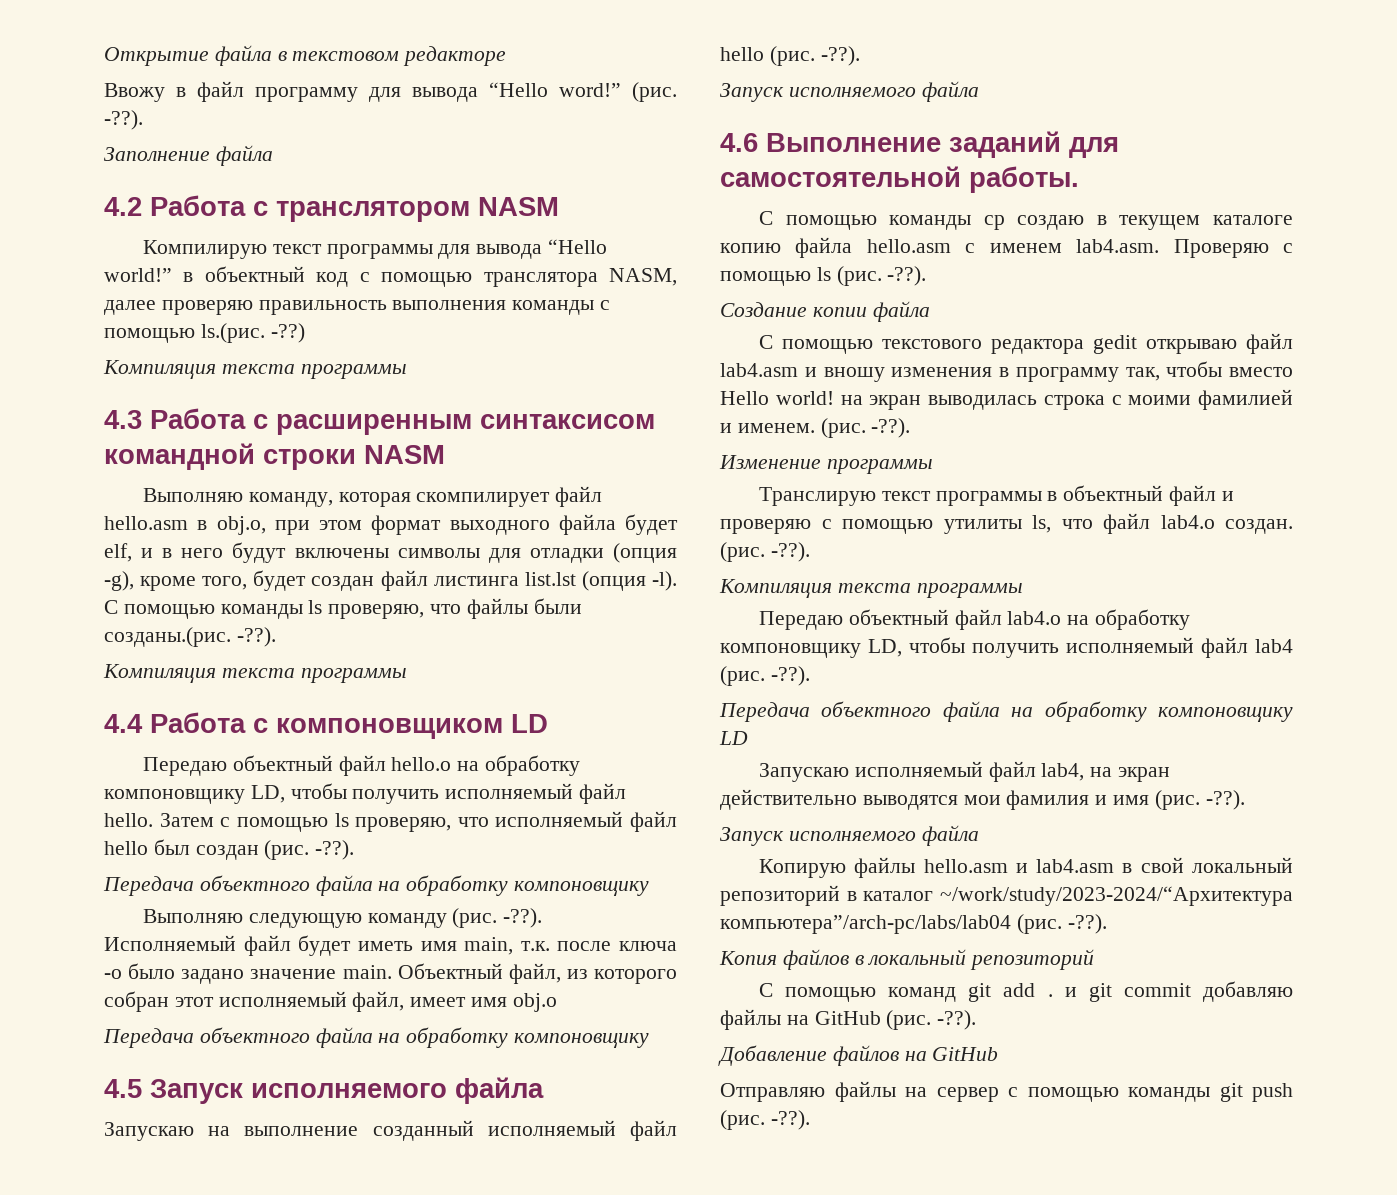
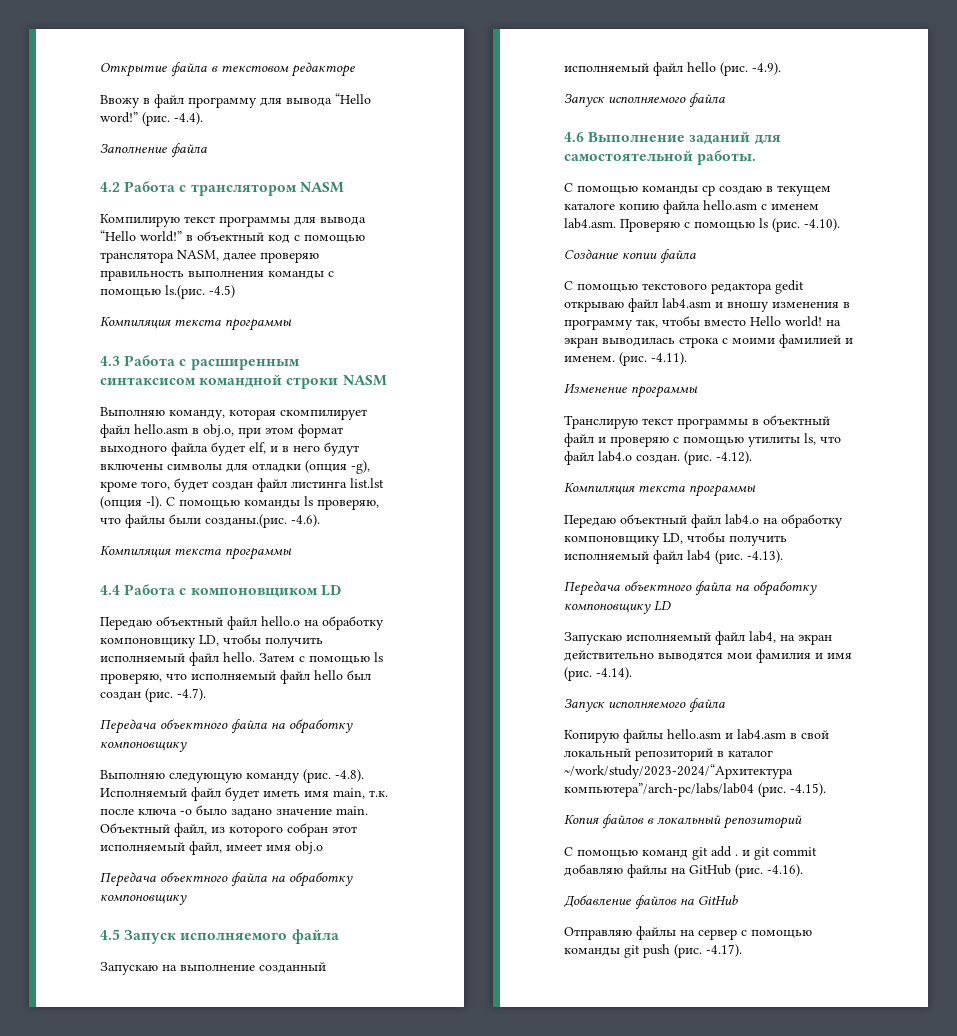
- Ввожу в файл программу для вывода “Hello word!” (рис. -??).
+ Ввожу в файл программу для вывода “Hello word!” (рис. -4.4).
- Компилирую текст программы для вывода “Hello world!” в объектный код с помощью транслятора NASM, далее проверяю правильность выполнения команды с помощью ls.(рис. -??)
+ Компилирую текст программы для вывода “Hello world!” в объектный код с помощью транслятора NASM, далее проверяю правильность выполнения команды с помощью ls.(рис. -4.5)
- С помощью команды ls проверяю, что файлы были созданы.(рис. -??).
+ С помощью команды ls проверяю, что файлы были созданы.(рис. -4.6).
- Затем с помощью ls проверяю, что исполняемый файл hello был создан (рис. -??).
+ Затем с помощью ls проверяю, что исполняемый файл hello был создан (рис. -4.7).
- -??). Исполняемый файл будет иметь имя main, т.к. после ключа -о было задано значение main.
+ -4.8). Исполняемый файл будет иметь имя main, т.к. после ключа -о было задано значение main.
- Запускаю на выполнение созданный исполняемый файл hello (рис. -??).
+ Запускаю на выполнение созданный исполняемый файл hello (рис. -4.9).
- С помощью команды cp создаю в текущем каталоге копию файла hello.asm с именем lab4.asm. Проверяю с помощью ls (рис. -??).
+ С помощью команды cp создаю в текущем каталоге копию файла hello.asm с именем lab4.asm. Проверяю с помощью ls (рис. -4.10).
- С помощью текстового редактора gedit открываю файл lab4.asm и вношу изменения в программу так, чтобы вместо Hello world! на экран выводилась строка с моими фамилией и именем. (рис. -??).
+ С помощью текстового редактора gedit открываю файл lab4.asm и вношу изменения в программу так, чтобы вместо Hello world! на экран выводилась строка с моими фамилией и именем. (рис. -4.11).
- Транслирую текст программы в объектный файл и проверяю с помощью утилиты ls, что файл lab4.o создан. (рис. -??).
+ Транслирую текст программы в объектный файл и проверяю с помощью утилиты ls, что файл lab4.o создан. (рис. -4.12).
- Передаю объектный файл lab4.o на обработку компоновщику LD, чтобы получить исполняемый файл lab4 (рис. -??).
+ Передаю объектный файл lab4.o на обработку компоновщику LD, чтобы получить исполняемый файл lab4 (рис. -4.13).
- Запускаю исполняемый файл lab4, на экран действительно выводятся мои фамилия и имя (рис. -??).
+ Запускаю исполняемый файл lab4, на экран действительно выводятся мои фамилия и имя (рис. -4.14).
- Копирую файлы hello.asm и lab4.asm в свой локальный репозиторий в каталог ~/work/study/2023-2024/“Архитектура компьютера”/arch-pc/labs/lab04 (рис. -??).
+ Копирую файлы hello.asm и lab4.asm в свой локальный репозиторий в каталог ~/work/study/2023-2024/“Архитектура компьютера”/arch-pc/labs/lab04 (рис. -4.15).
- С помощью команд git add . и git commit добавляю файлы на GitHub (рис. -??).
+ С помощью команд git add . и git commit добавляю файлы на GitHub (рис. -4.16).
- Отправляю файлы на сервер с помощью команды git push (рис. -??).
+ Отправляю файлы на сервер с помощью команды git push (рис. -4.17).

